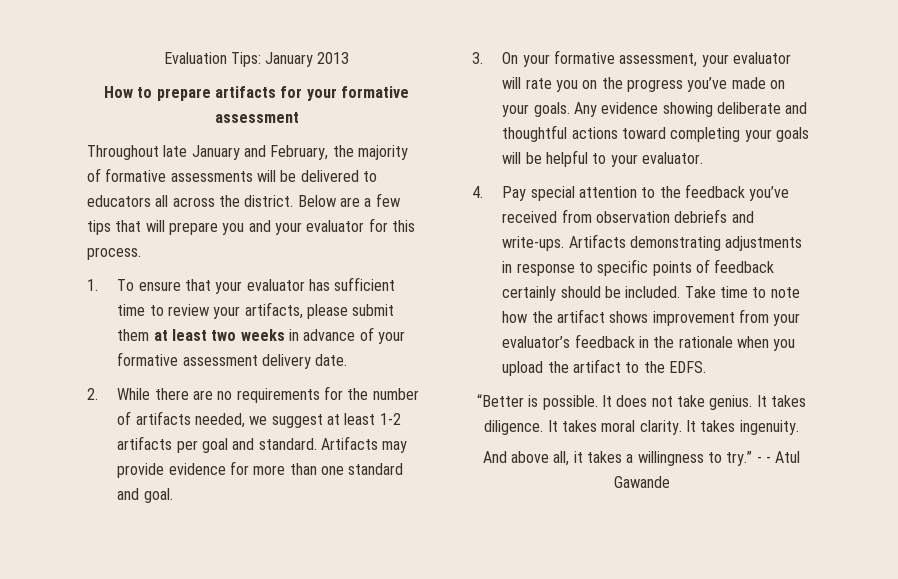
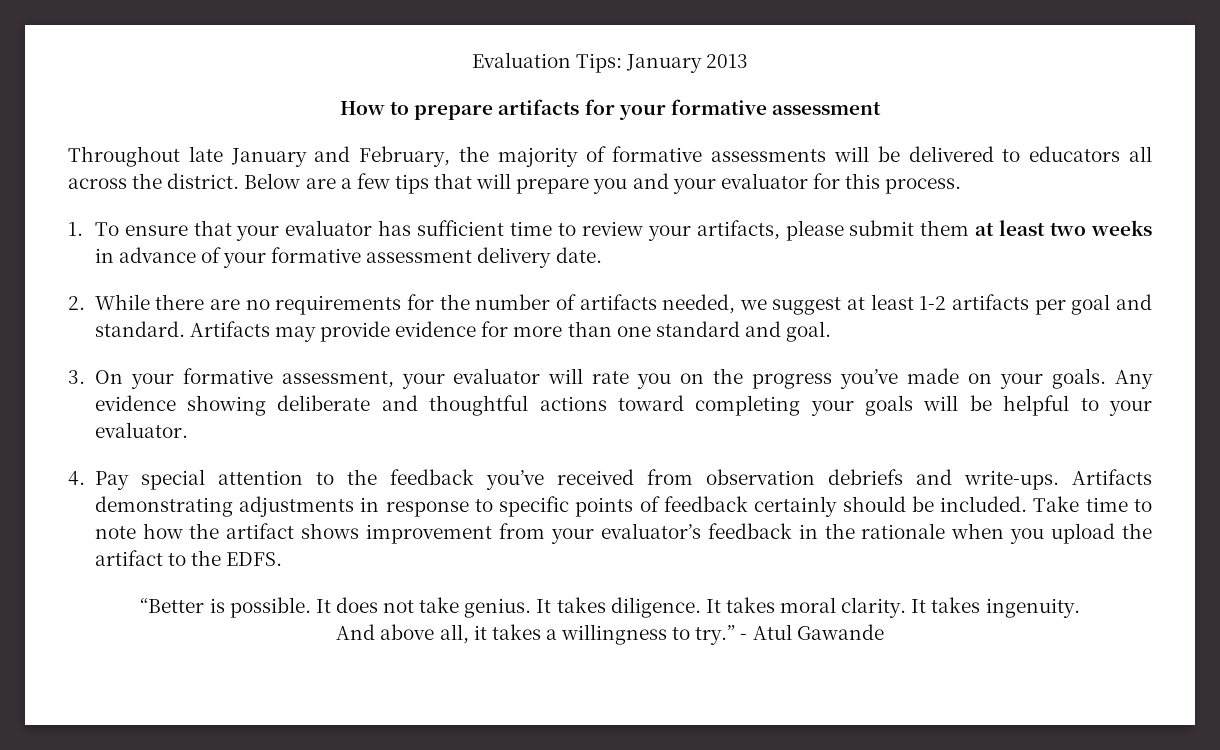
- - - Atul Gawande
+ - Atul Gawande

